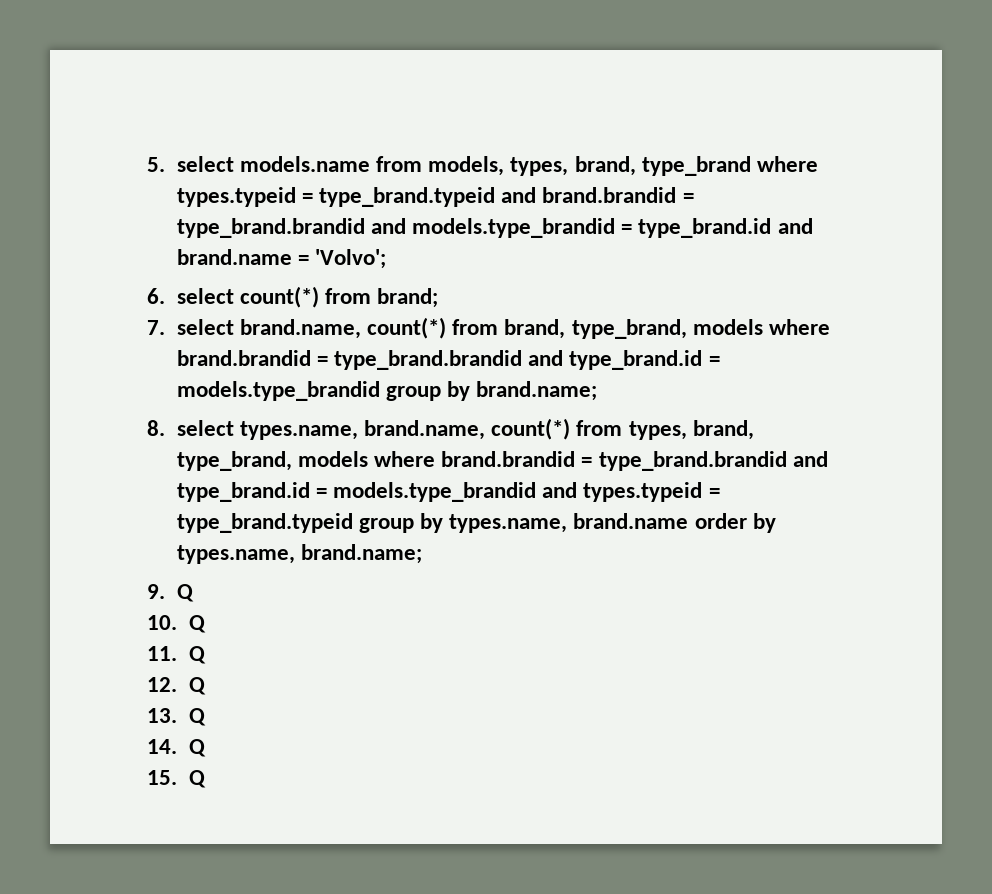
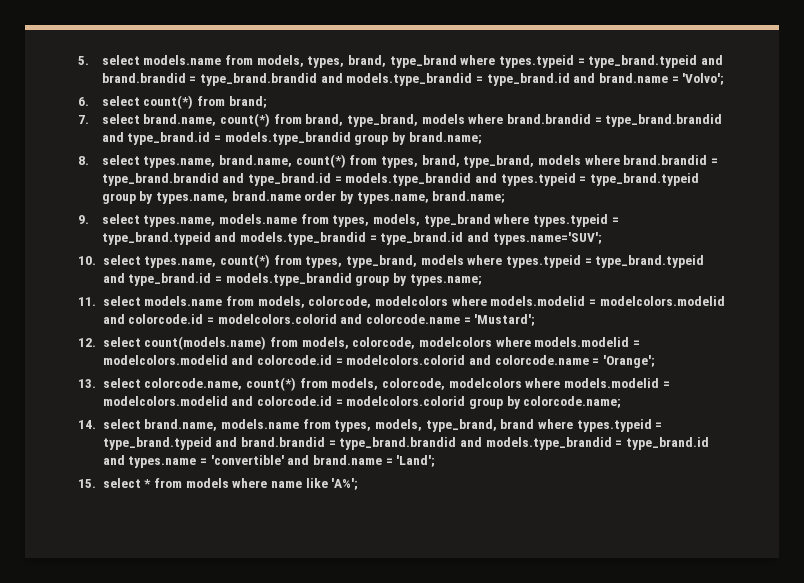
- 9. Q
- 10. Q
- 11. Q
- 12. Q
- 13. Q
- 14. Q
- 15. Q
+ 9. select types.name, models.name from types, models, type_brand where types.typeid = type_brand.typeid and models.type_brandid = type_brand.id and types.name='SUV';
+ 10. select types.name, count(*) from types, type_brand, models where types.typeid = type_brand.typeid and type_brand.id = models.type_brandid group by types.name;
+ 11. select models.name from models, colorcode, modelcolors where models.modelid = modelcolors.modelid and colorcode.id = modelcolors.colorid and colorcode.name = 'Mustard';
+ 12. select count(models.name) from models, colorcode, modelcolors where models.modelid = modelcolors.modelid and colorcode.id = modelcolors.colorid and colorcode.name = 'Orange';
+ 13. select colorcode.name, count(*) from models, colorcode, modelcolors where models.modelid = modelcolors.modelid and colorcode.id = modelcolors.colorid group by colorcode.name;
+ 14. select brand.name, models.name from types, models, type_brand, brand where types.typeid = type_brand.typeid and brand.brandid = type_brand.brandid and models.type_brandid = type_brand.id and types.name = 'convertible' and brand.name = 'Land';
+ 15. select * from models where name like 'A%';

